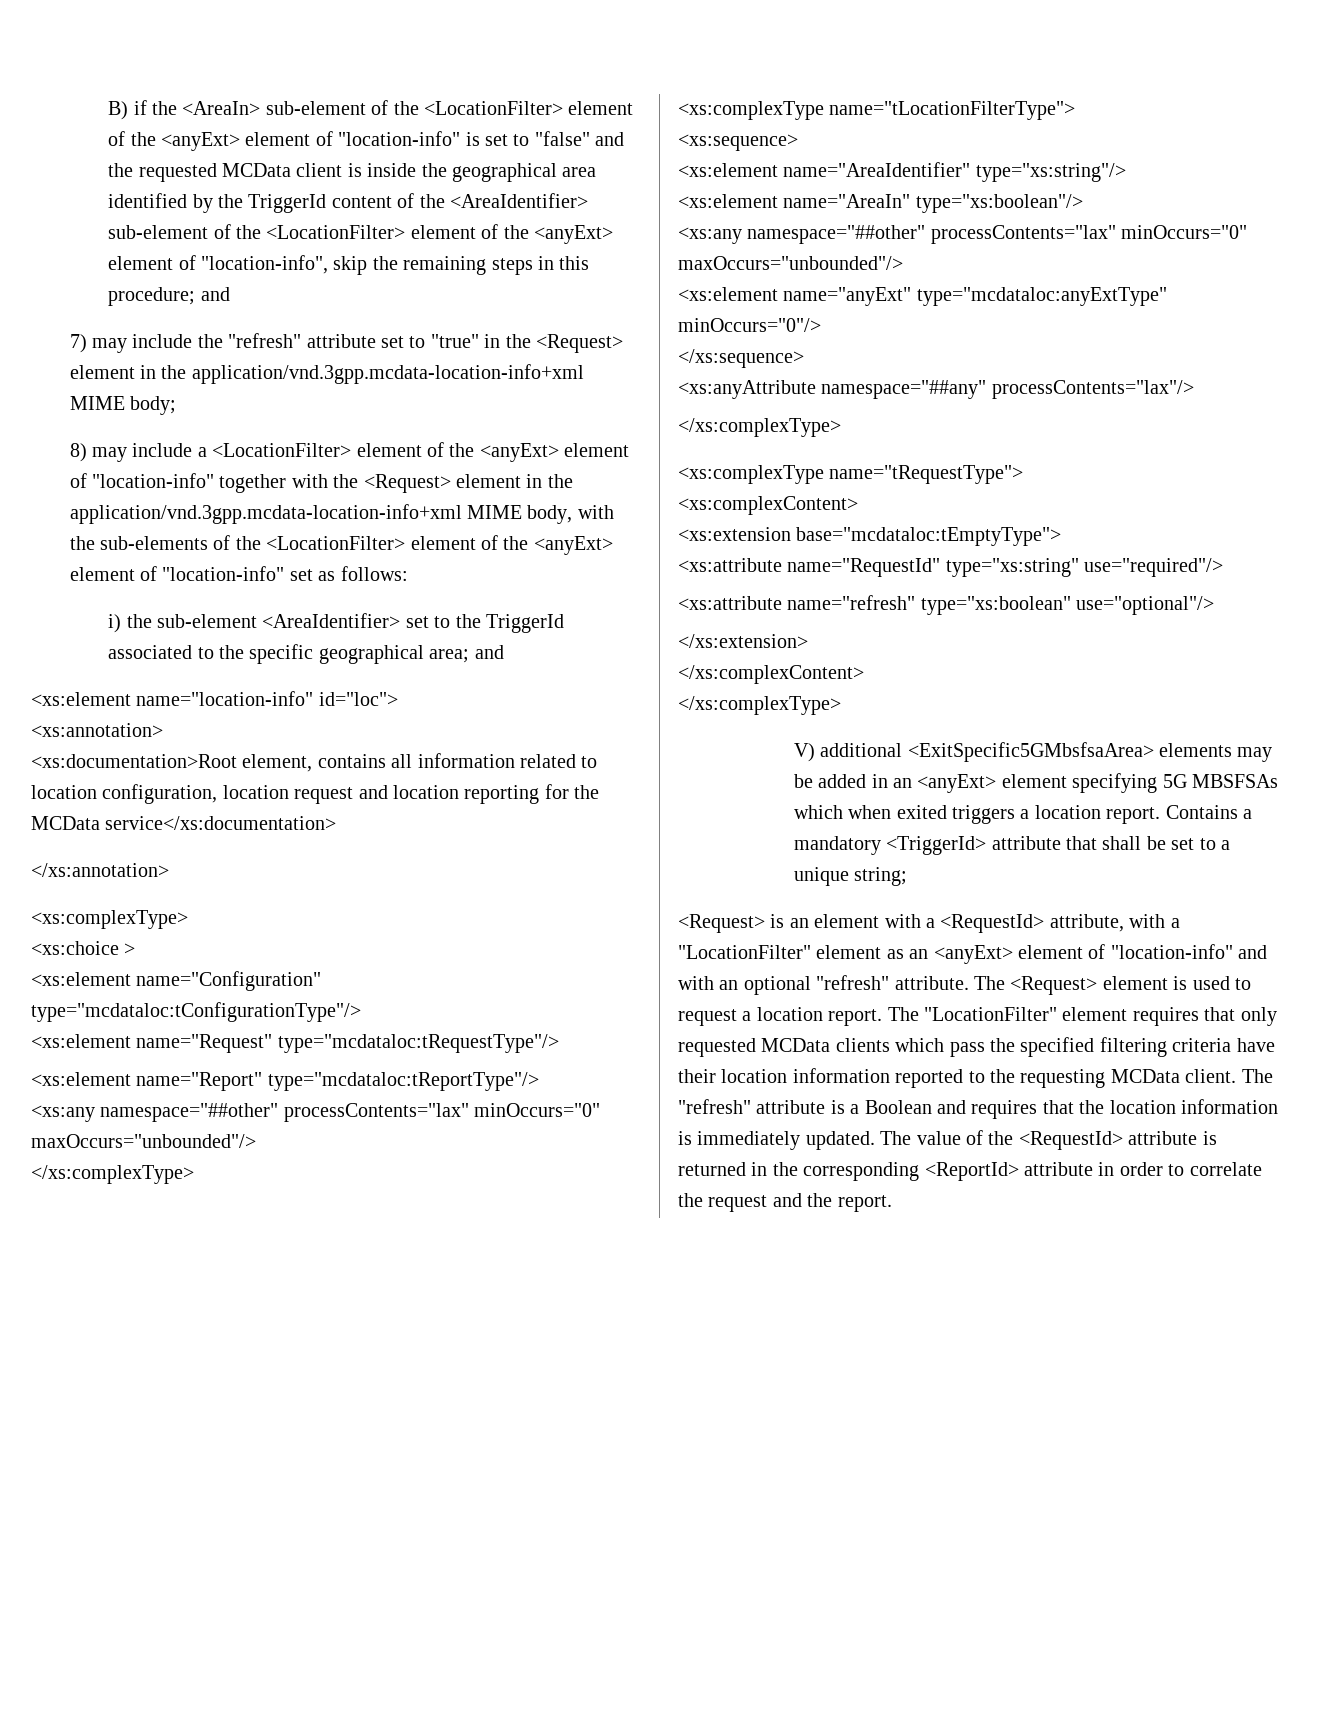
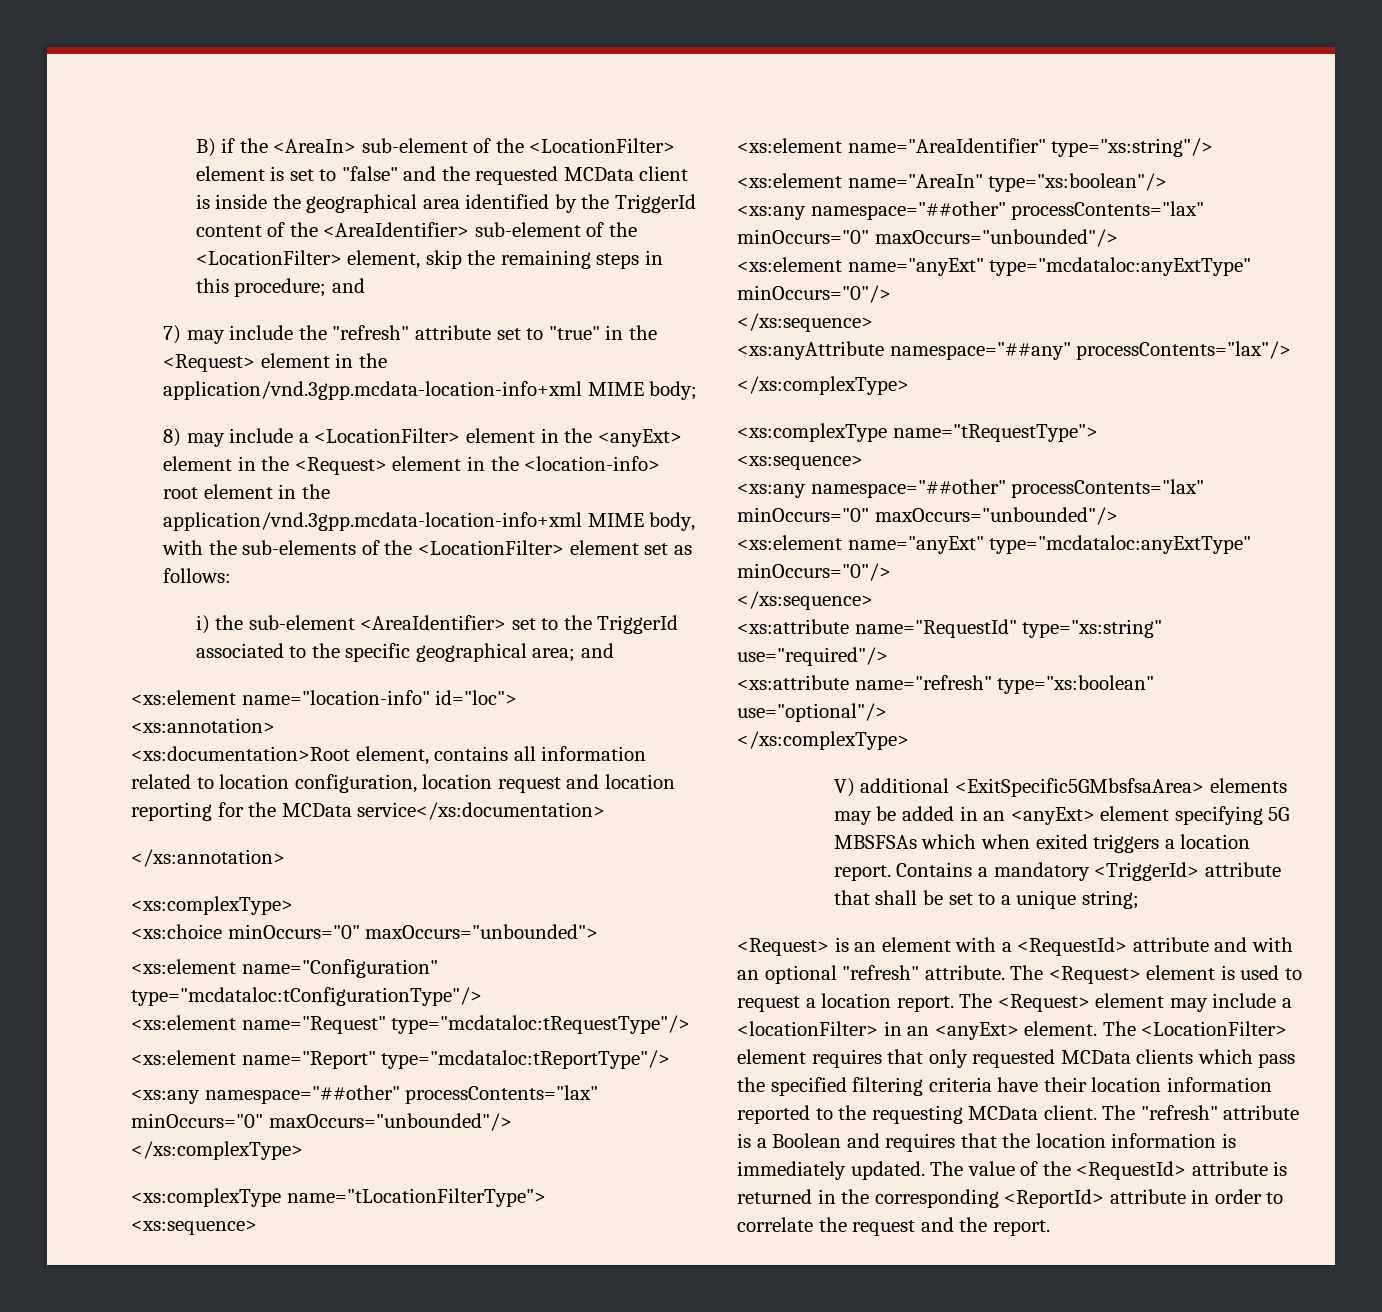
- B) if the <AreaIn> sub-element of the <LocationFilter> element of the <anyExt> element of "location-info" is set to "false" and the requested MCData client is inside the geographical area identified by the TriggerId content of the <AreaIdentifier> sub-element of the <LocationFilter> element of the <anyExt> element of "location-info", skip the remaining steps in this procedure; and
+ B) if the <AreaIn> sub-element of the <LocationFilter> element is set to "false" and the requested MCData client is inside the geographical area identified by the TriggerId content of the <AreaIdentifier> sub-element of the <LocationFilter> element, skip the remaining steps in this procedure; and
- 8) may include a <LocationFilter> element of the <anyExt> element of "location-info" together with the <Request> element in the application/vnd.3gpp.mcdata-location-info+xml MIME body, with the sub-elements of the <LocationFilter> element of the <anyExt> element of "location-info" set as follows:
+ 8) may include a <LocationFilter> element in the <anyExt> element in the <Request> element in the <location-info> root element in the application/vnd.3gpp.mcdata-location-info+xml MIME body, with the sub-elements of the <LocationFilter> element set as follows:
- <xs:choice >
+ <xs:choice minOccurs="0" maxOccurs="unbounded">
  <xs:complexType name="tRequestType">
- <xs:complexContent>
- <xs:extension base="mcdataloc:tEmptyType">
+ <xs:sequence>
+ <xs:any namespace="##other" processContents="lax" minOccurs="0" maxOccurs="unbounded"/>
+ <xs:element name="anyExt" type="mcdataloc:anyExtType" minOccurs="0"/>
+ </xs:sequence>
- </xs:extension>
- </xs:complexContent>
- <Request> is an element with a <RequestId> attribute, with a "LocationFilter" element as an <anyExt> element of "location-info" and with an optional "refresh" attribute.
+ <Request> is an element with a <RequestId> attribute and with an optional "refresh" attribute.
- The "LocationFilter" element requires that only requested MCData clients which pass the specified filtering criteria have their location information reported to the requesting MCData client.
+ The <Request> element may include a <locationFilter> in an <anyExt> element. The <LocationFilter> element requires that only requested MCData clients which pass the specified filtering criteria have their location information reported to the requesting MCData client.

